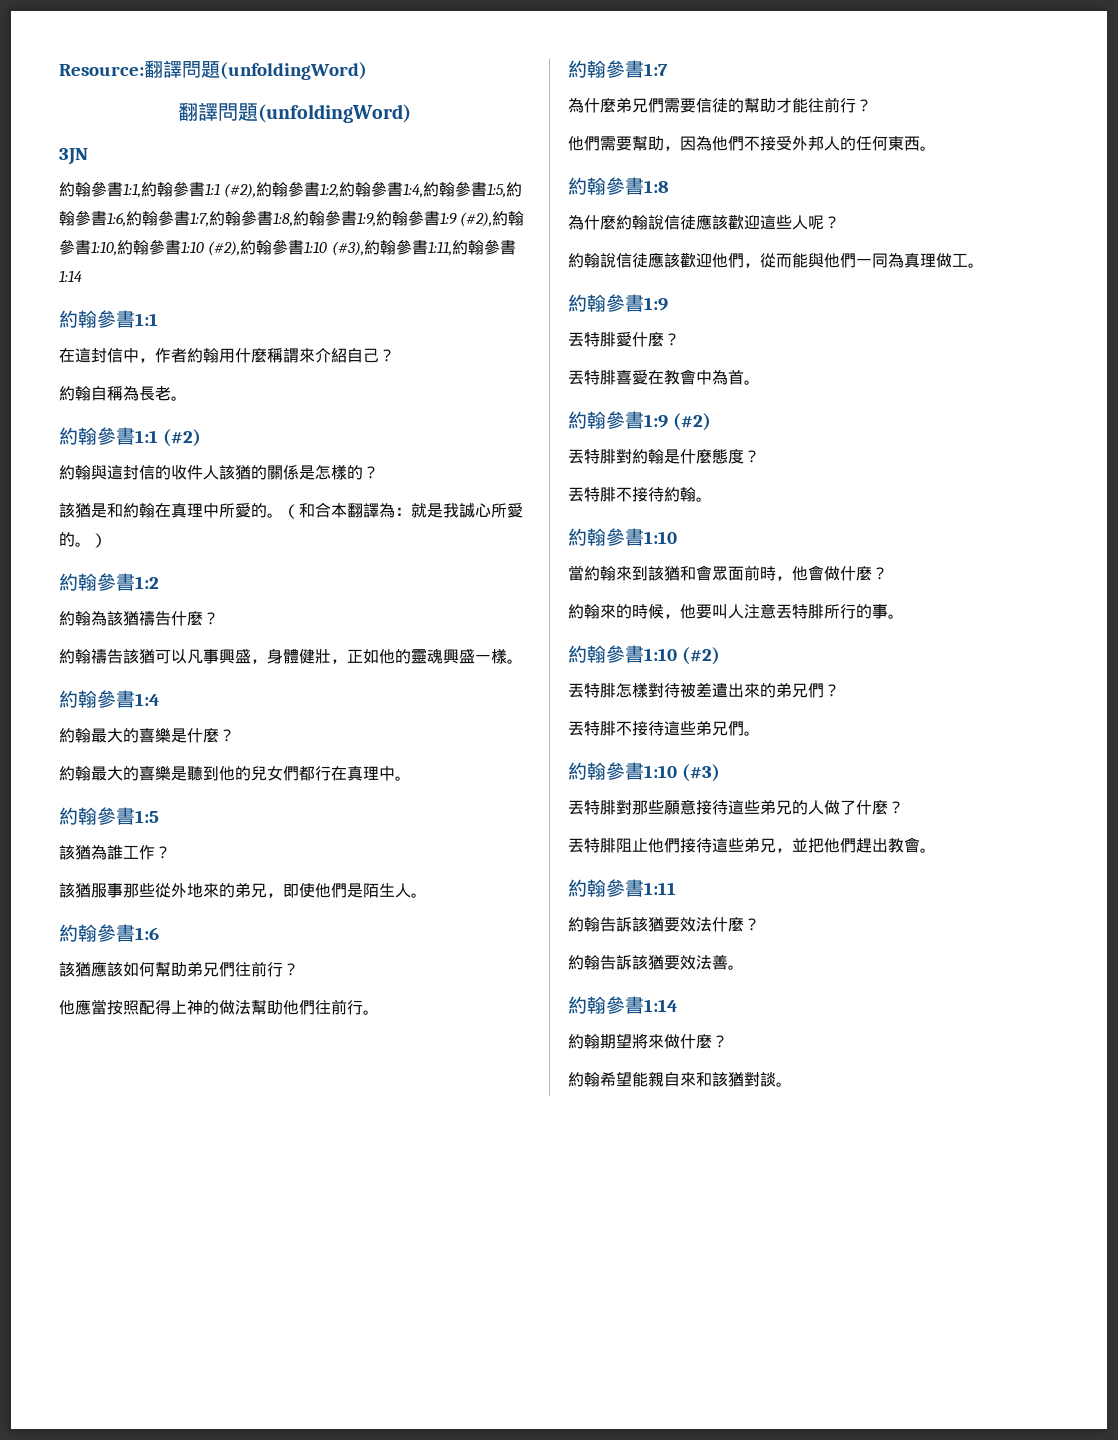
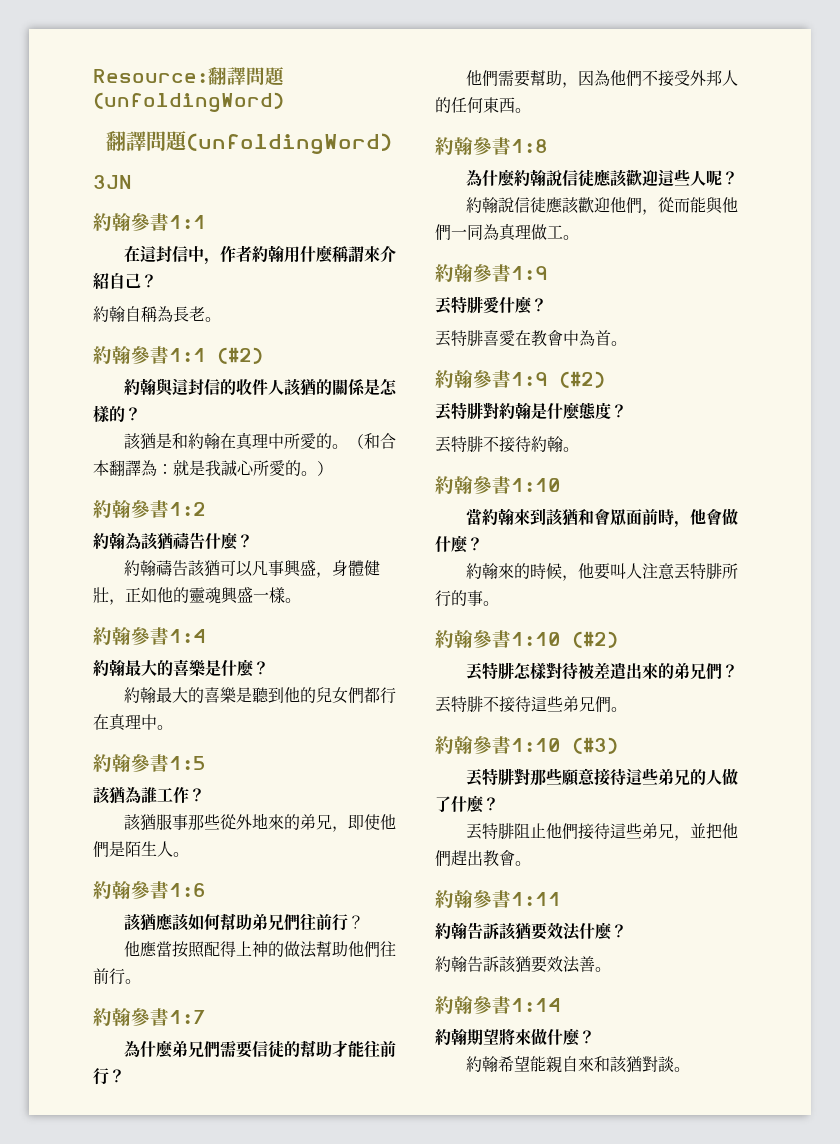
- 約翰參書1:1,約翰參書1:1 (#2),約翰參書1:2,約翰參書1:4,約翰參書1:5,約翰參書1:6,約翰參書1:7,約翰參書1:8,約翰參書1:9,約翰參書1:9 (#2),約翰參書1:10,約翰參書1:10 (#2),約翰參書1:10 (#3),約翰參書1:11,約翰參書1:14

